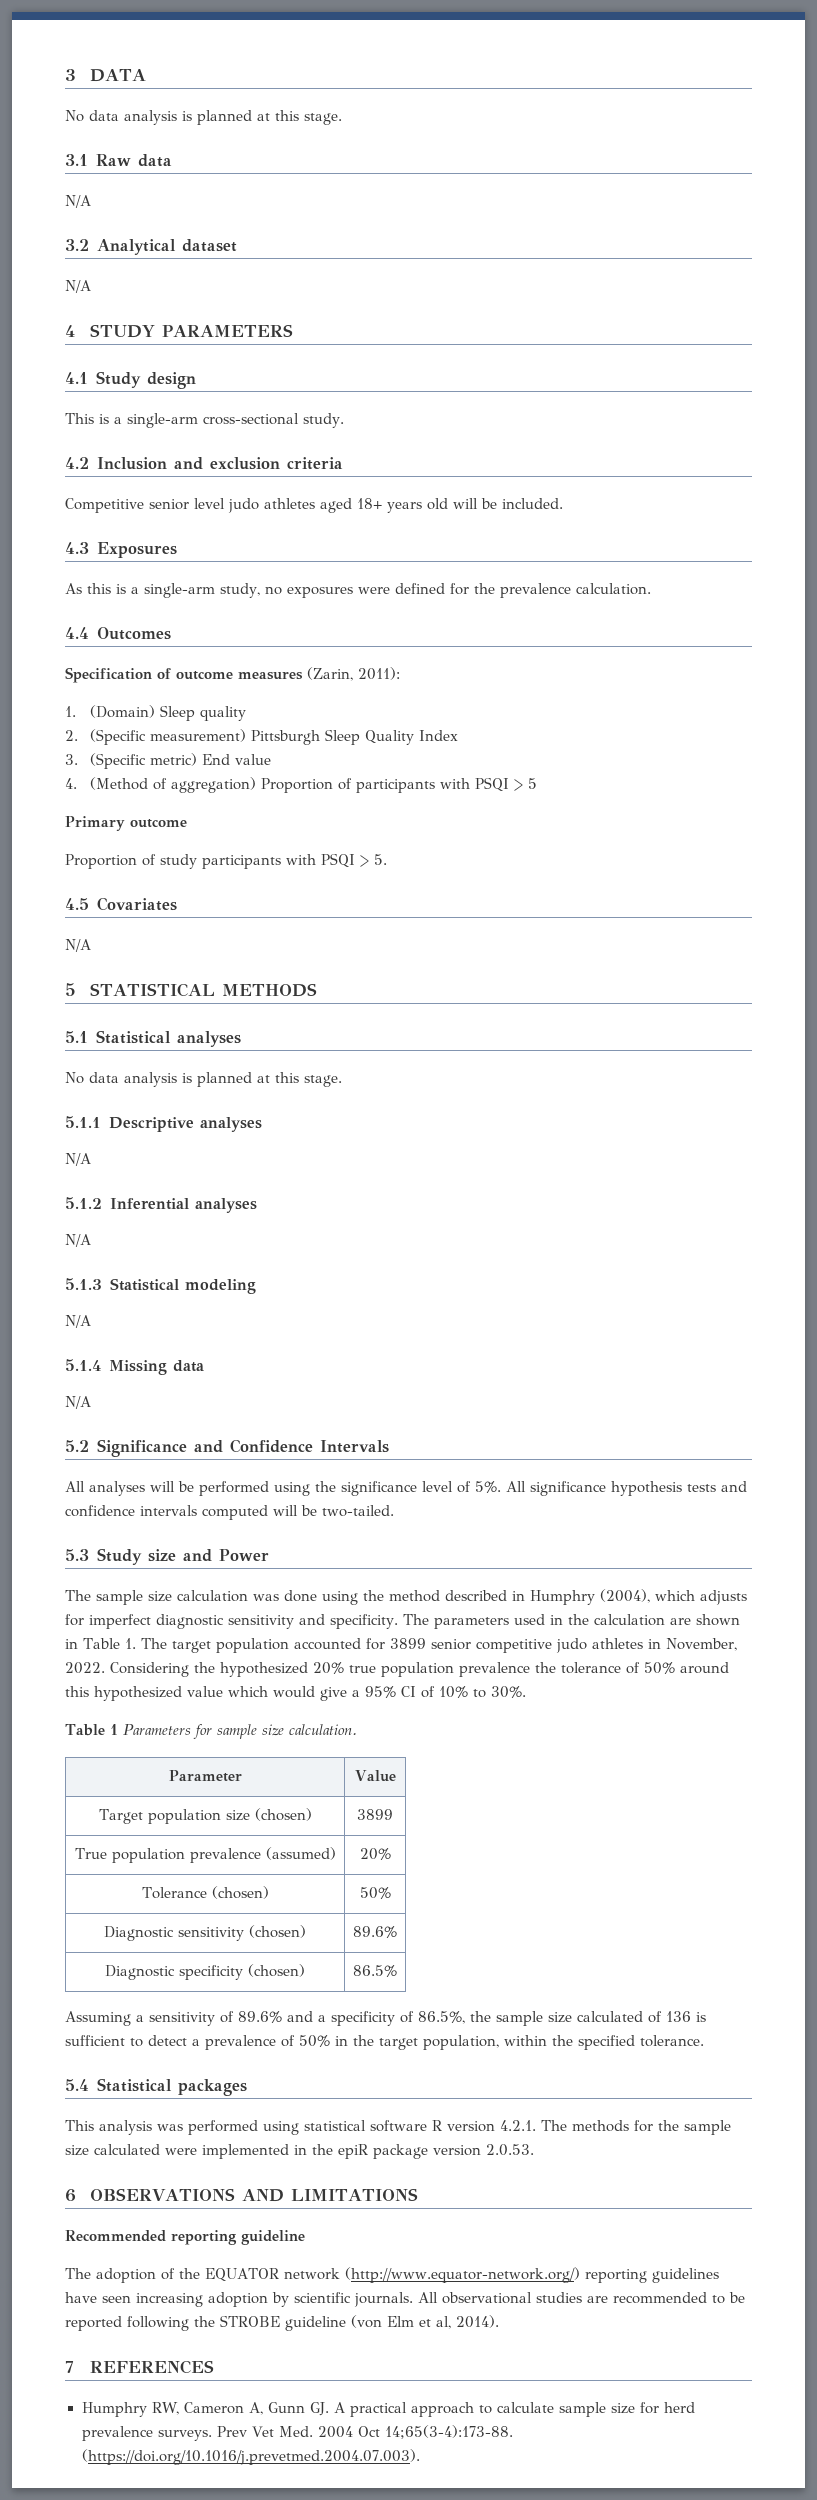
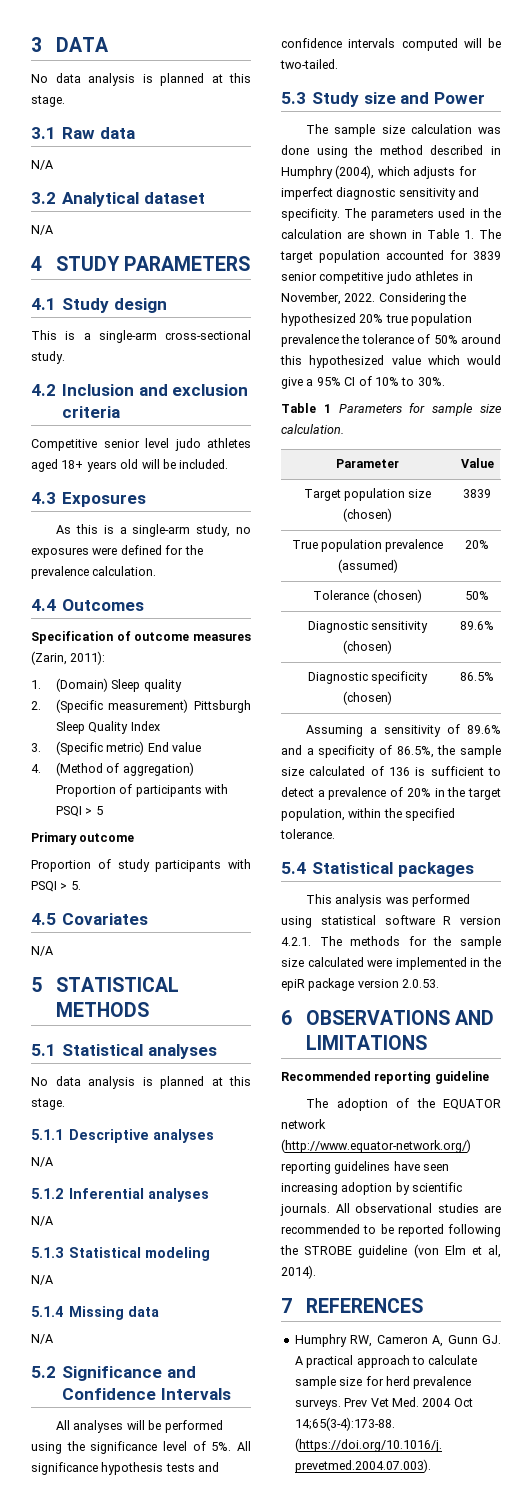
- The parameters used in the calculation are shown in Table 1. The target population accounted for 3899 senior competitive judo athletes in November, 2022.
+ The parameters used in the calculation are shown in Table 1. The target population accounted for 3839 senior competitive judo athletes in November, 2022.
- Target population size (chosen) | 3899
+ Target population size (chosen) | 3839
- Assuming a sensitivity of 89.6% and a specificity of 86.5%, the sample size calculated of 136 is sufficient to detect a prevalence of 50% in the target population, within the specified tolerance.
+ Assuming a sensitivity of 89.6% and a specificity of 86.5%, the sample size calculated of 136 is sufficient to detect a prevalence of 20% in the target population, within the specified tolerance.

